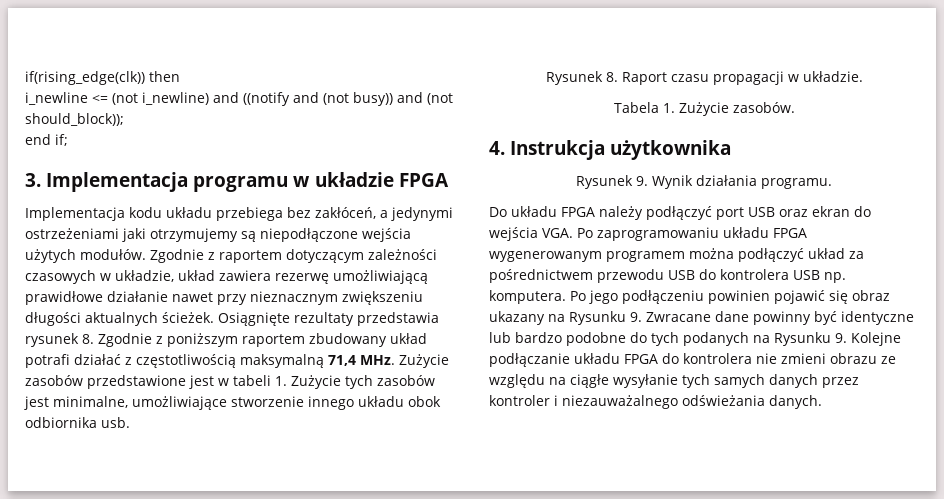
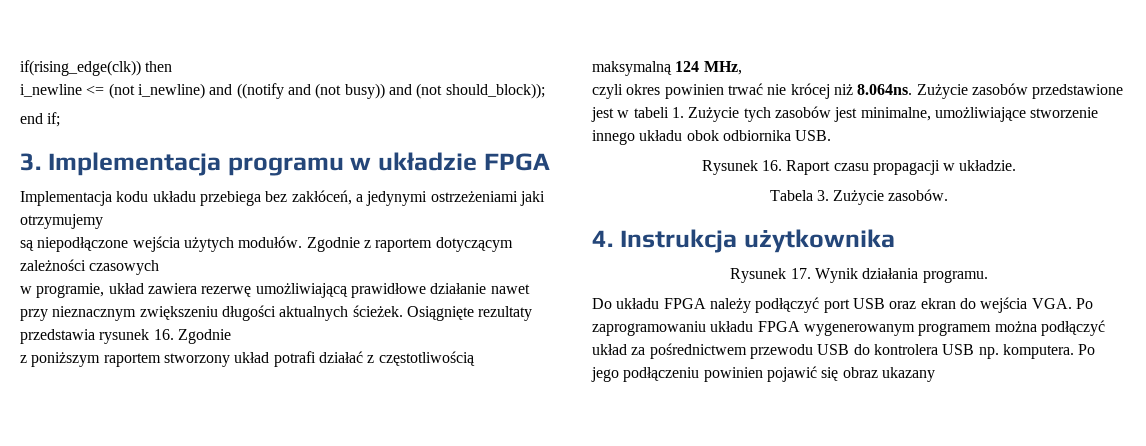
- Implementacja kodu układu przebiega bez zakłóceń, a jedynymi ostrzeżeniami jaki otrzymujemy są niepodłączone wejścia użytych modułów.
+ Implementacja kodu układu przebiega bez zakłóceń, a jedynymi ostrzeżeniami jaki otrzymujemy
+ są niepodłączone wejścia użytych modułów.
- Zgodnie z raportem dotyczącym zależności czasowych w układzie, układ zawiera rezerwę umożliwiającą prawidłowe działanie nawet przy nieznacznym zwiększeniu długości aktualnych ścieżek.
+ Zgodnie z raportem dotyczącym zależności czasowych
+ w programie, układ zawiera rezerwę umożliwiającą prawidłowe działanie nawet przy nieznacznym zwiększeniu długości aktualnych ścieżek.
- Osiągnięte rezultaty przedstawia rysunek 8. Zgodnie z poniższym raportem zbudowany układ potrafi działać z częstotliwością maksymalną 71,4 MHz. Zużycie zasobów przedstawione jest w tabeli 1. Zużycie tych zasobów jest minimalne, umożliwiające stworzenie innego układu obok odbiornika usb.
- Rysunek 8. Raport czasu propagacji w układzie.
+ Osiągnięte rezultaty przedstawia rysunek 16. Zgodnie
+ z poniższym raportem stworzony układ potrafi działać z częstotliwością maksymalną 124 MHz,
+ czyli okres powinien trwać nie krócej niż 8.064ns. Zużycie zasobów przedstawione jest w tabeli 1. Zużycie tych zasobów jest minimalne, umożliwiające stworzenie innego układu obok odbiornika USB.
+ Rysunek 16. Raport czasu propagacji w układzie.
- Tabela 1. Zużycie zasobów.
+ Tabela 3. Zużycie zasobów.
- Rysunek 9. Wynik działania programu.
+ Rysunek 17. Wynik działania programu.
- Po jego podłączeniu powinien pojawić się obraz ukazany na Rysunku 9. Zwracane dane powinny być identyczne lub bardzo podobne do tych podanych na Rysunku 9. Kolejne podłączanie układu FPGA do kontrolera nie zmieni obrazu ze względu na ciągłe wysyłanie tych samych danych przez kontroler i niezauważalnego odświeżania danych.
+ Po jego podłączeniu powinien pojawić się obraz ukazany

